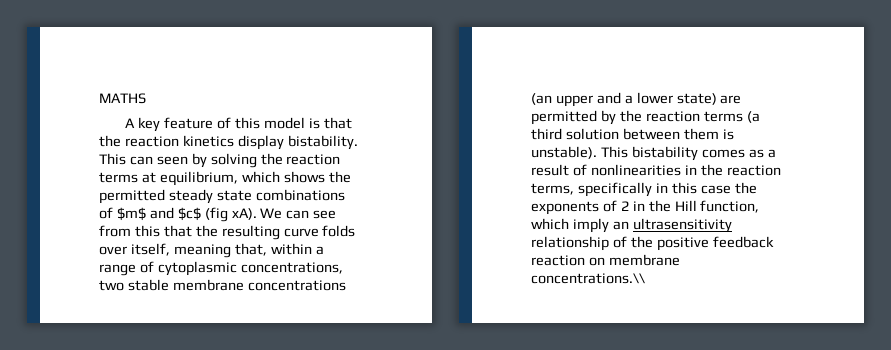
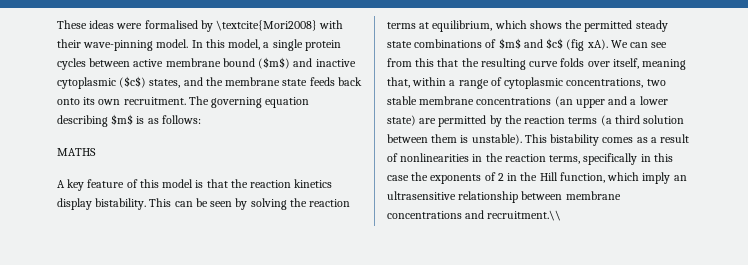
+ These ideas were formalised by \textcite{Mori2008} with their wave-pinning model. In this model, a single protein cycles between active membrane bound ($m$) and inactive cytoplasmic ($c$) states, and the membrane state feeds back onto its own recruitment. The governing equation describing $m$ is as follows:
- This can seen by solving the reaction terms at equilibrium, which shows the permitted steady state combinations of $m$ and $c$ (fig xA).
+ This can be seen by solving the reaction terms at equilibrium, which shows the permitted steady state combinations of $m$ and $c$ (fig xA).
- This bistability comes as a result of nonlinearities in the reaction terms, specifically in this case the exponents of 2 in the Hill function, which imply an ultrasensitivity relationship of the positive feedback reaction on membrane concentrations.\\
+ This bistability comes as a result of nonlinearities in the reaction terms, specifically in this case the exponents of 2 in the Hill function, which imply an ultrasensitive relationship between membrane concentrations and recruitment.\\

